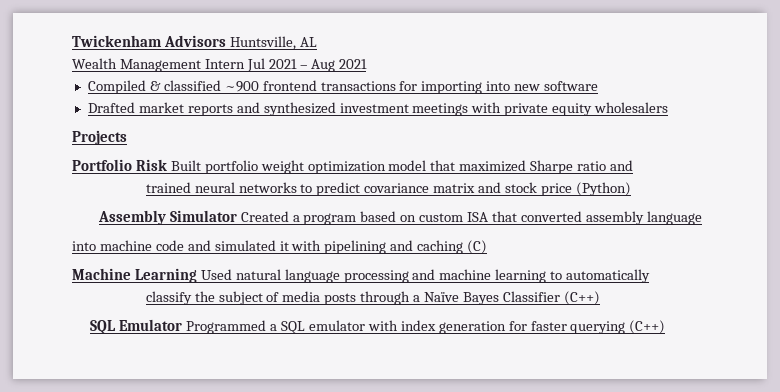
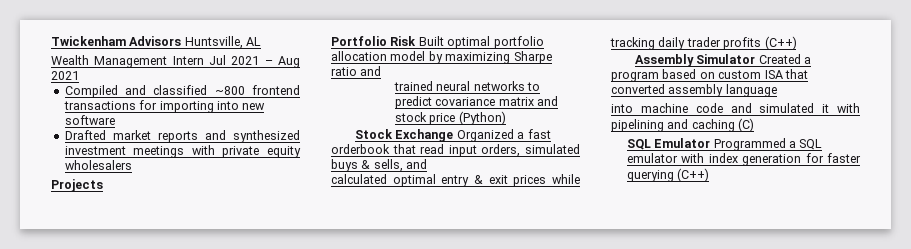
- Compiled & classified ~900 frontend transactions for importing into new software
+ Compiled and classified ~800 frontend transactions for importing into new software
- Portfolio Risk Built portfolio weight optimization model that maximized Sharpe ratio and
+ Portfolio Risk Built optimal portfolio allocation model by maximizing Sharpe ratio and
+ Stock Exchange Organized a fast orderbook that read input orders, simulated buys & sells, and
+ calculated optimal entry & exit prices while tracking daily trader profits (C++)
- Machine Learning Used natural language processing and machine learning to automatically
- classify the subject of media posts through a Naïve Bayes Classifier (C++)

